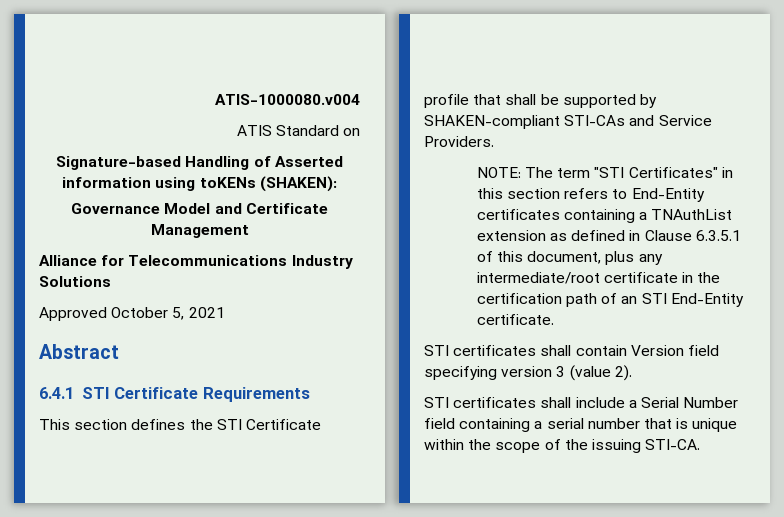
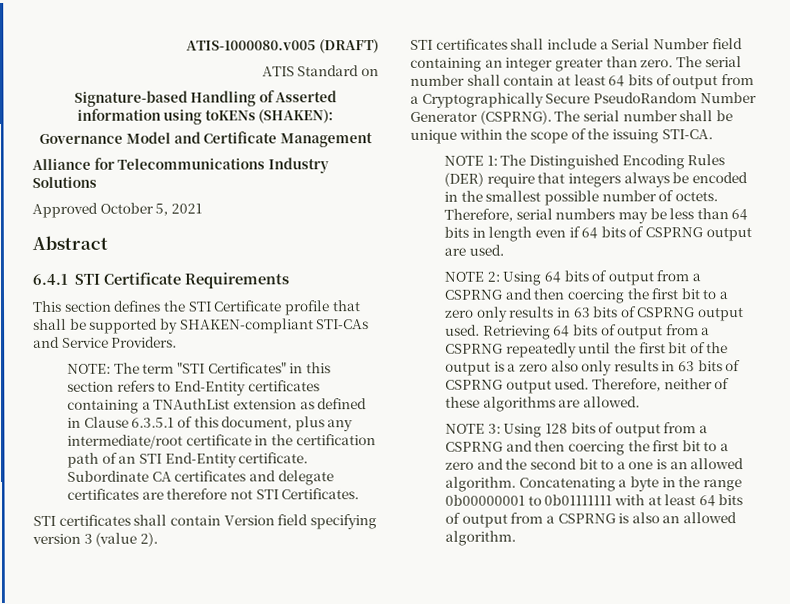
- ATIS-1000080.v004
+ ATIS-1000080.v005 (DRAFT)
+ Subordinate CA certificates and delegate certificates are therefore not STI Certificates.
- STI certificates shall include a Serial Number field containing a serial number that is unique within the scope of the issuing STI-CA.
+ STI certificates shall include a Serial Number field containing an integer greater than zero. The serial number shall contain at least 64 bits of output from a Cryptographically Secure PseudoRandom Number Generator (CSPRNG). The serial number shall be unique within the scope of the issuing STI-CA.
+ NOTE 1: The Distinguished Encoding Rules (DER) require that integers always be encoded in the smallest possible number of octets. Therefore, serial numbers may be less than 64 bits in length even if 64 bits of CSPRNG output are used.
+ NOTE 2: Using 64 bits of output from a CSPRNG and then coercing the first bit to a zero only results in 63 bits of CSPRNG output used. Retrieving 64 bits of output from a CSPRNG repeatedly until the first bit of the output is a zero also only results in 63 bits of CSPRNG output used. Therefore, neither of these algorithms are allowed.
+ NOTE 3: Using 128 bits of output from a CSPRNG and then coercing the first bit to a zero and the second bit to a one is an allowed algorithm. Concatenating a byte in the range 0b00000001 to 0b01111111 with at least 64 bits of output from a CSPRNG is also an allowed algorithm.

